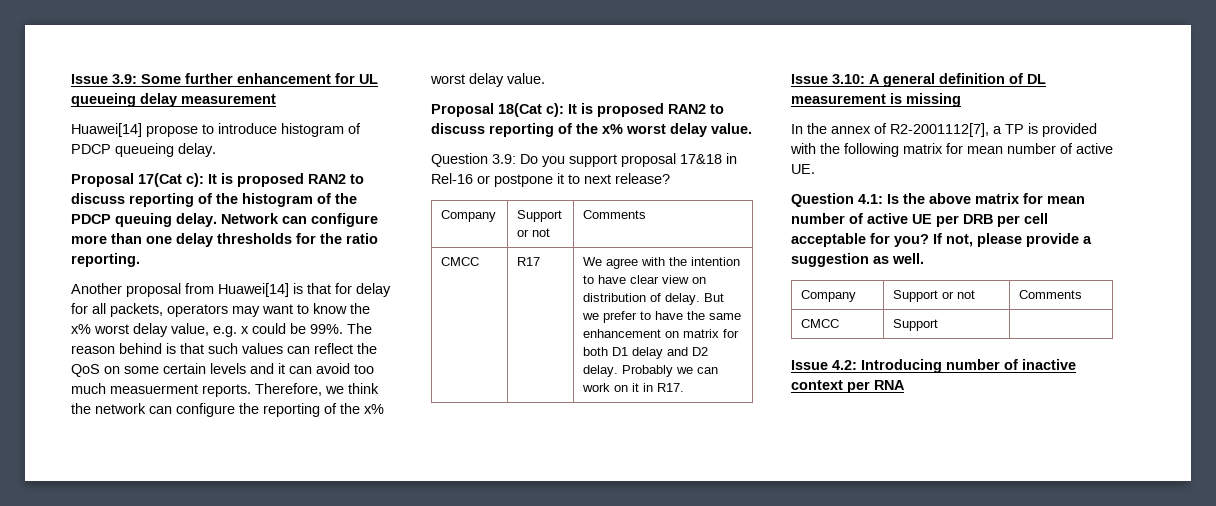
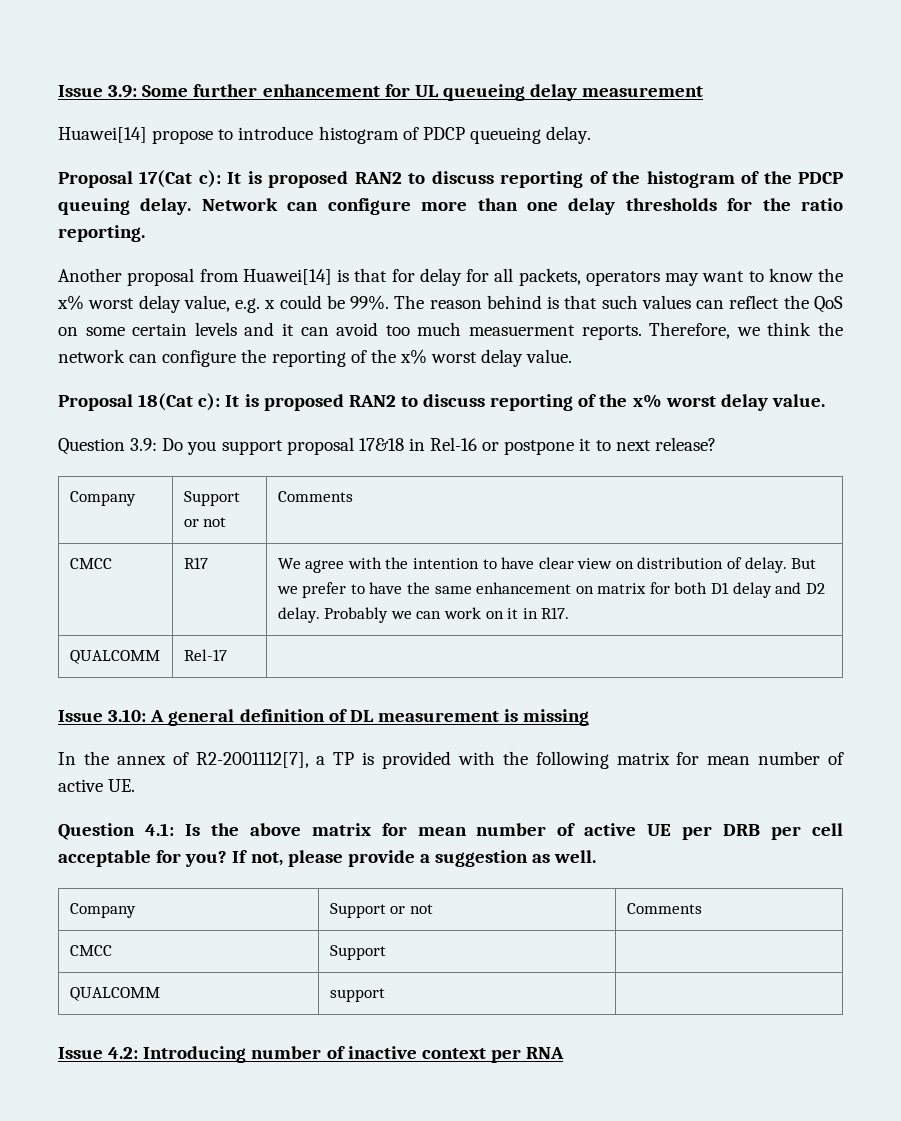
+ QUALCOMM | Rel-17 |
+ QUALCOMM | support |

